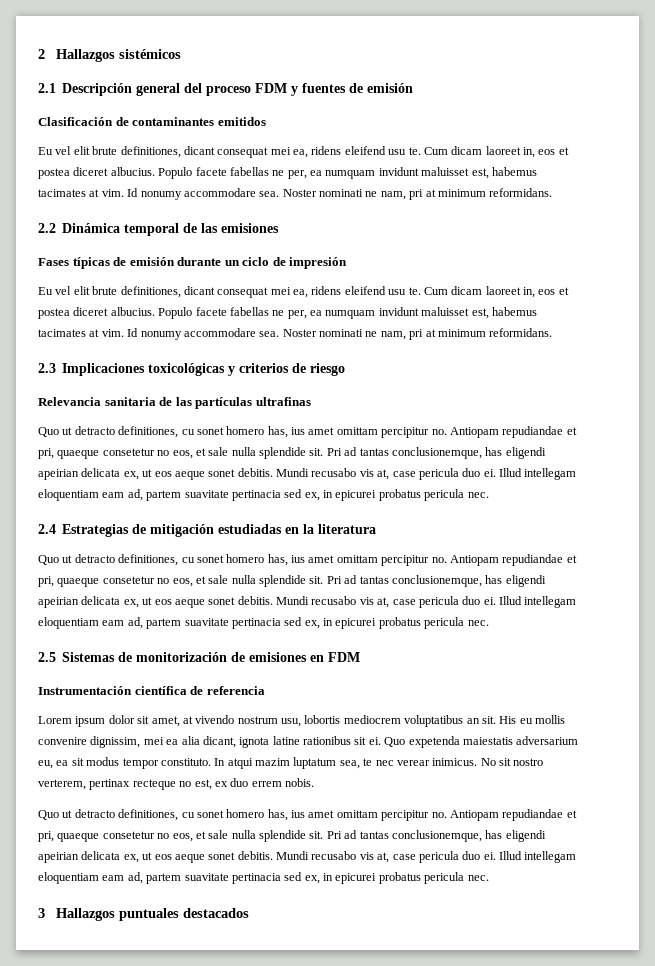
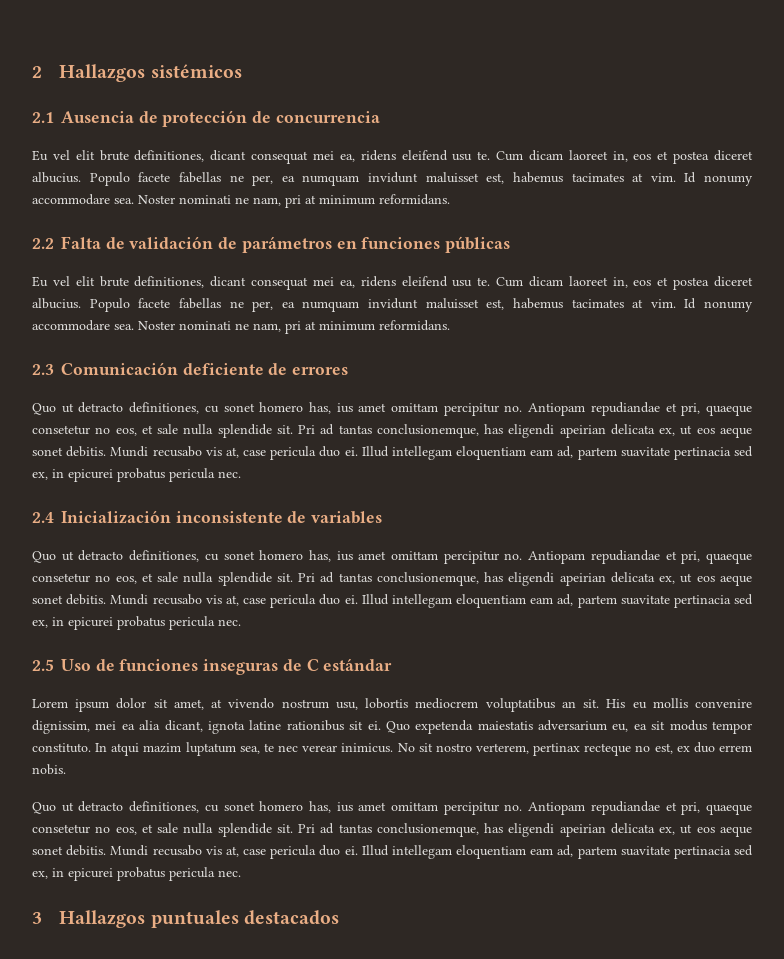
- 2.1 Descripción general del proceso FDM y fuentes de emisión
- Clasificación de contaminantes emitidos
+ 2.1 Ausencia de protección de concurrencia
- 2.2 Dinámica temporal de las emisiones
- Fases típicas de emisión durante un ciclo de impresión
+ 2.2 Falta de validación de parámetros en funciones públicas
- 2.3 Implicaciones toxicológicas y criterios de riesgo
- Relevancia sanitaria de las partículas ultrafinas
+ 2.3 Comunicación deficiente de errores
- 2.4 Estrategias de mitigación estudiadas en la literatura
+ 2.4 Inicialización inconsistente de variables
- 2.5 Sistemas de monitorización de emisiones en FDM
- Instrumentación científica de referencia
+ 2.5 Uso de funciones inseguras de C estándar

